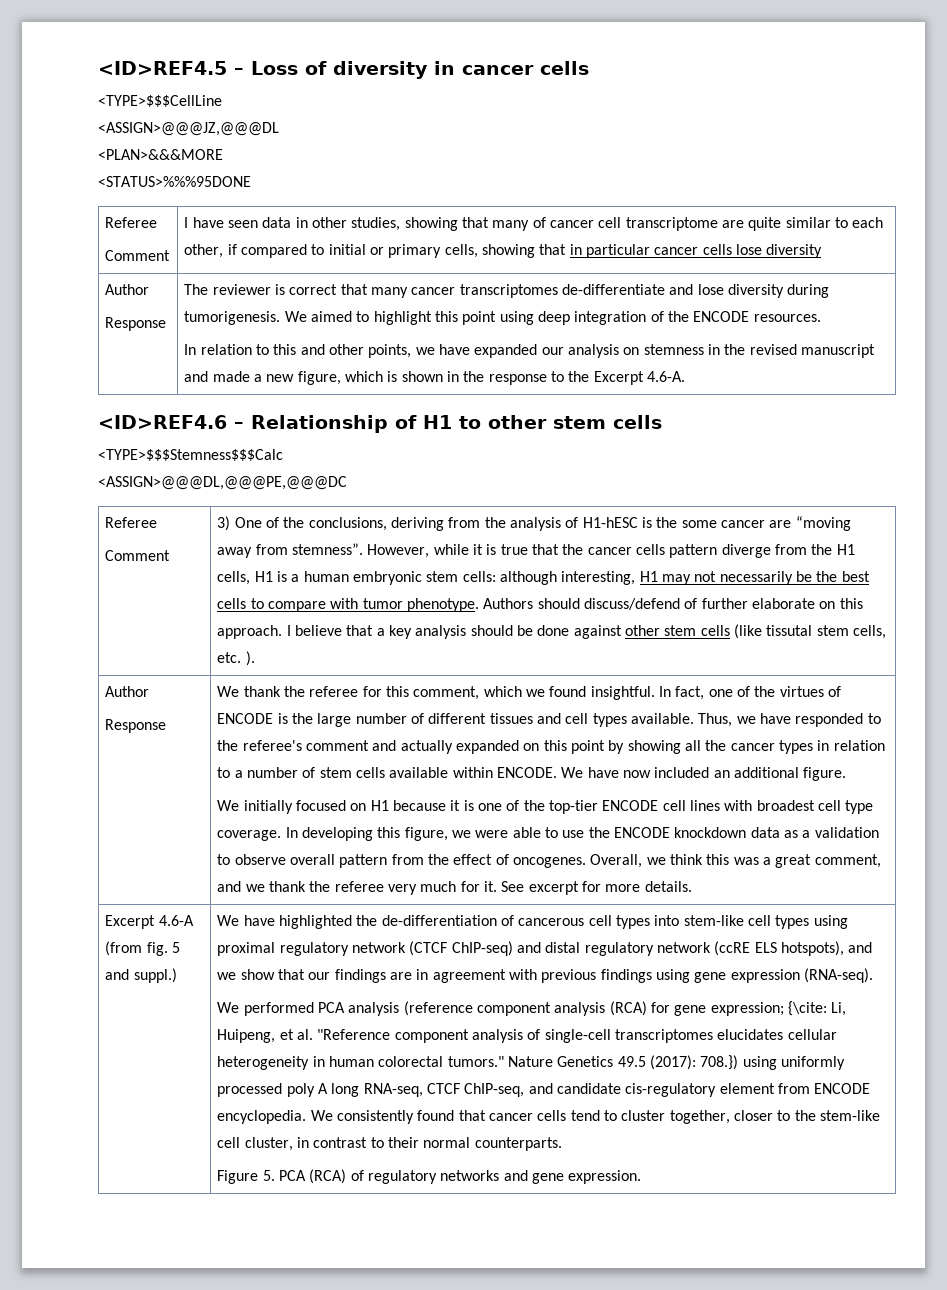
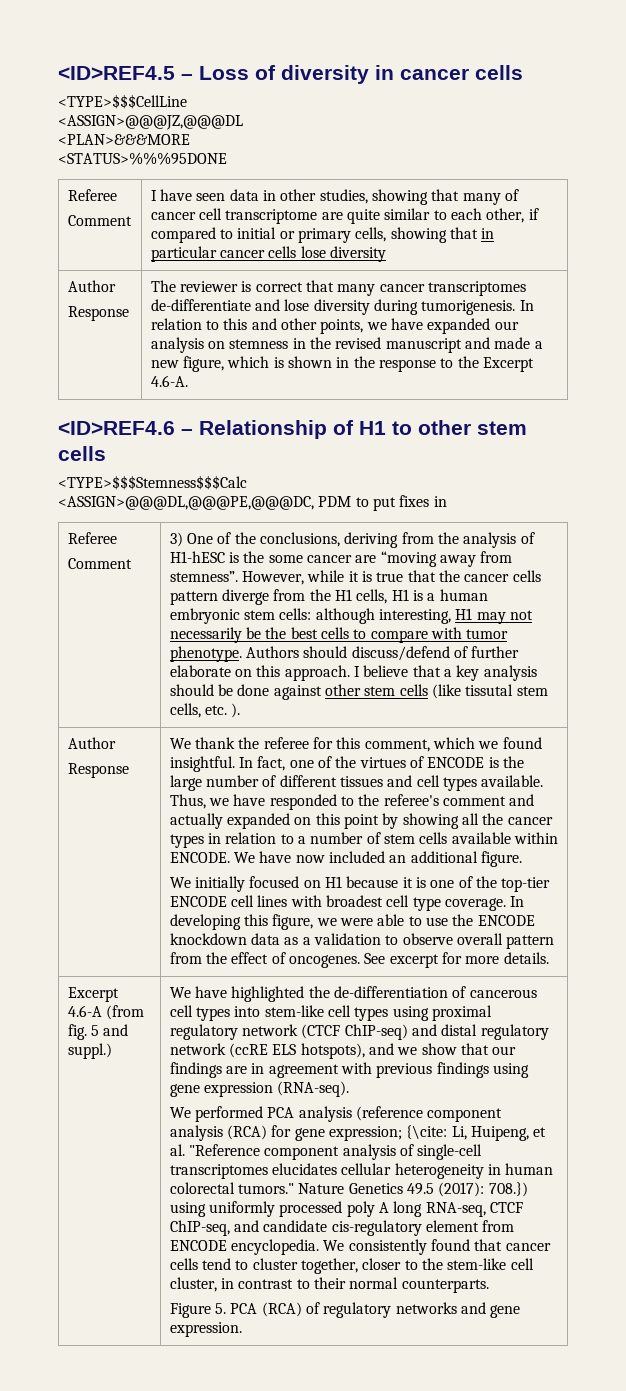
- The reviewer is correct that many cancer transcriptomes de-differentiate and lose diversity during tumorigenesis. We aimed to highlight this point using deep integration of the ENCODE resources.
- In relation to this and other points, we have expanded our analysis on stemness in the revised manuscript and made a new figure, which is shown in the response to the Excerpt 4.6-A.
+ The reviewer is correct that many cancer transcriptomes de-differentiate and lose diversity during tumorigenesis. In relation to this and other points, we have expanded our analysis on stemness in the revised manuscript and made a new figure, which is shown in the response to the Excerpt 4.6-A.
- <ASSIGN>@@@DL,@@@PE,@@@DC
+ <ASSIGN>@@@DL,@@@PE,@@@DC, PDM to put fixes in
- Overall, we think this was a great comment, and we thank the referee very much for it.

